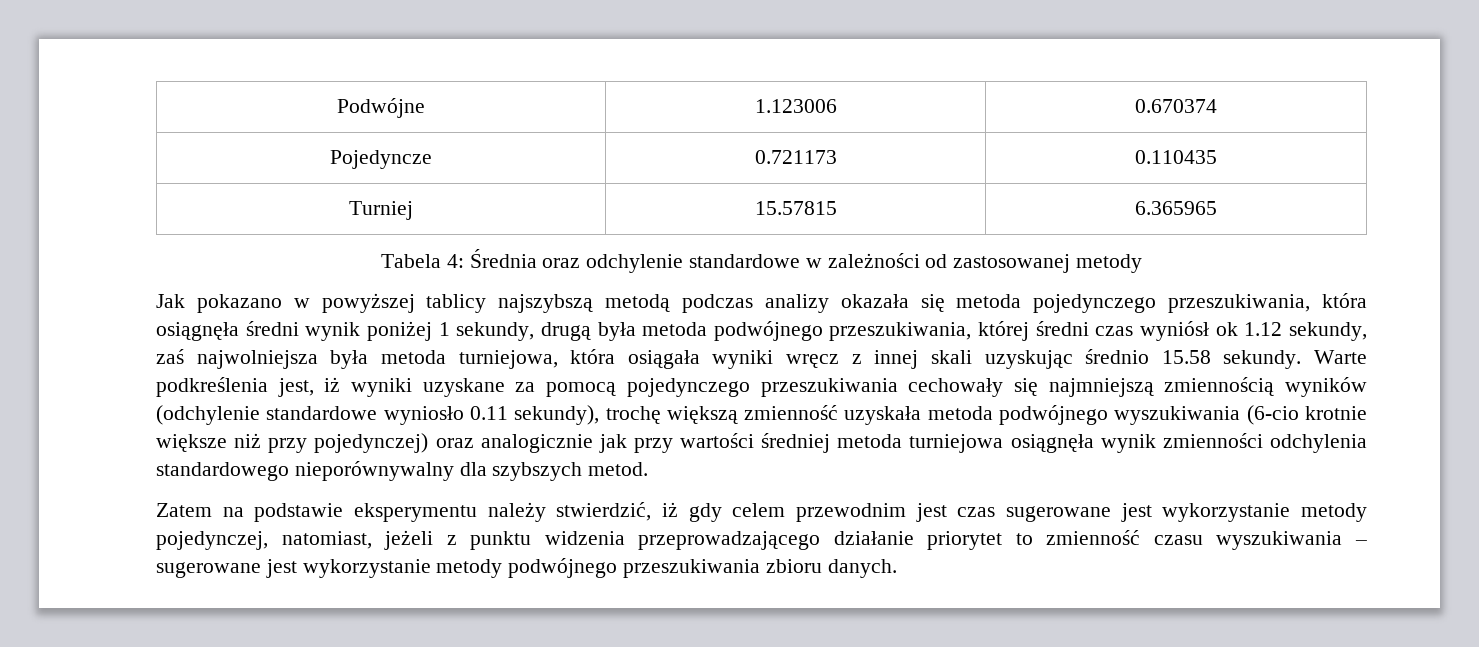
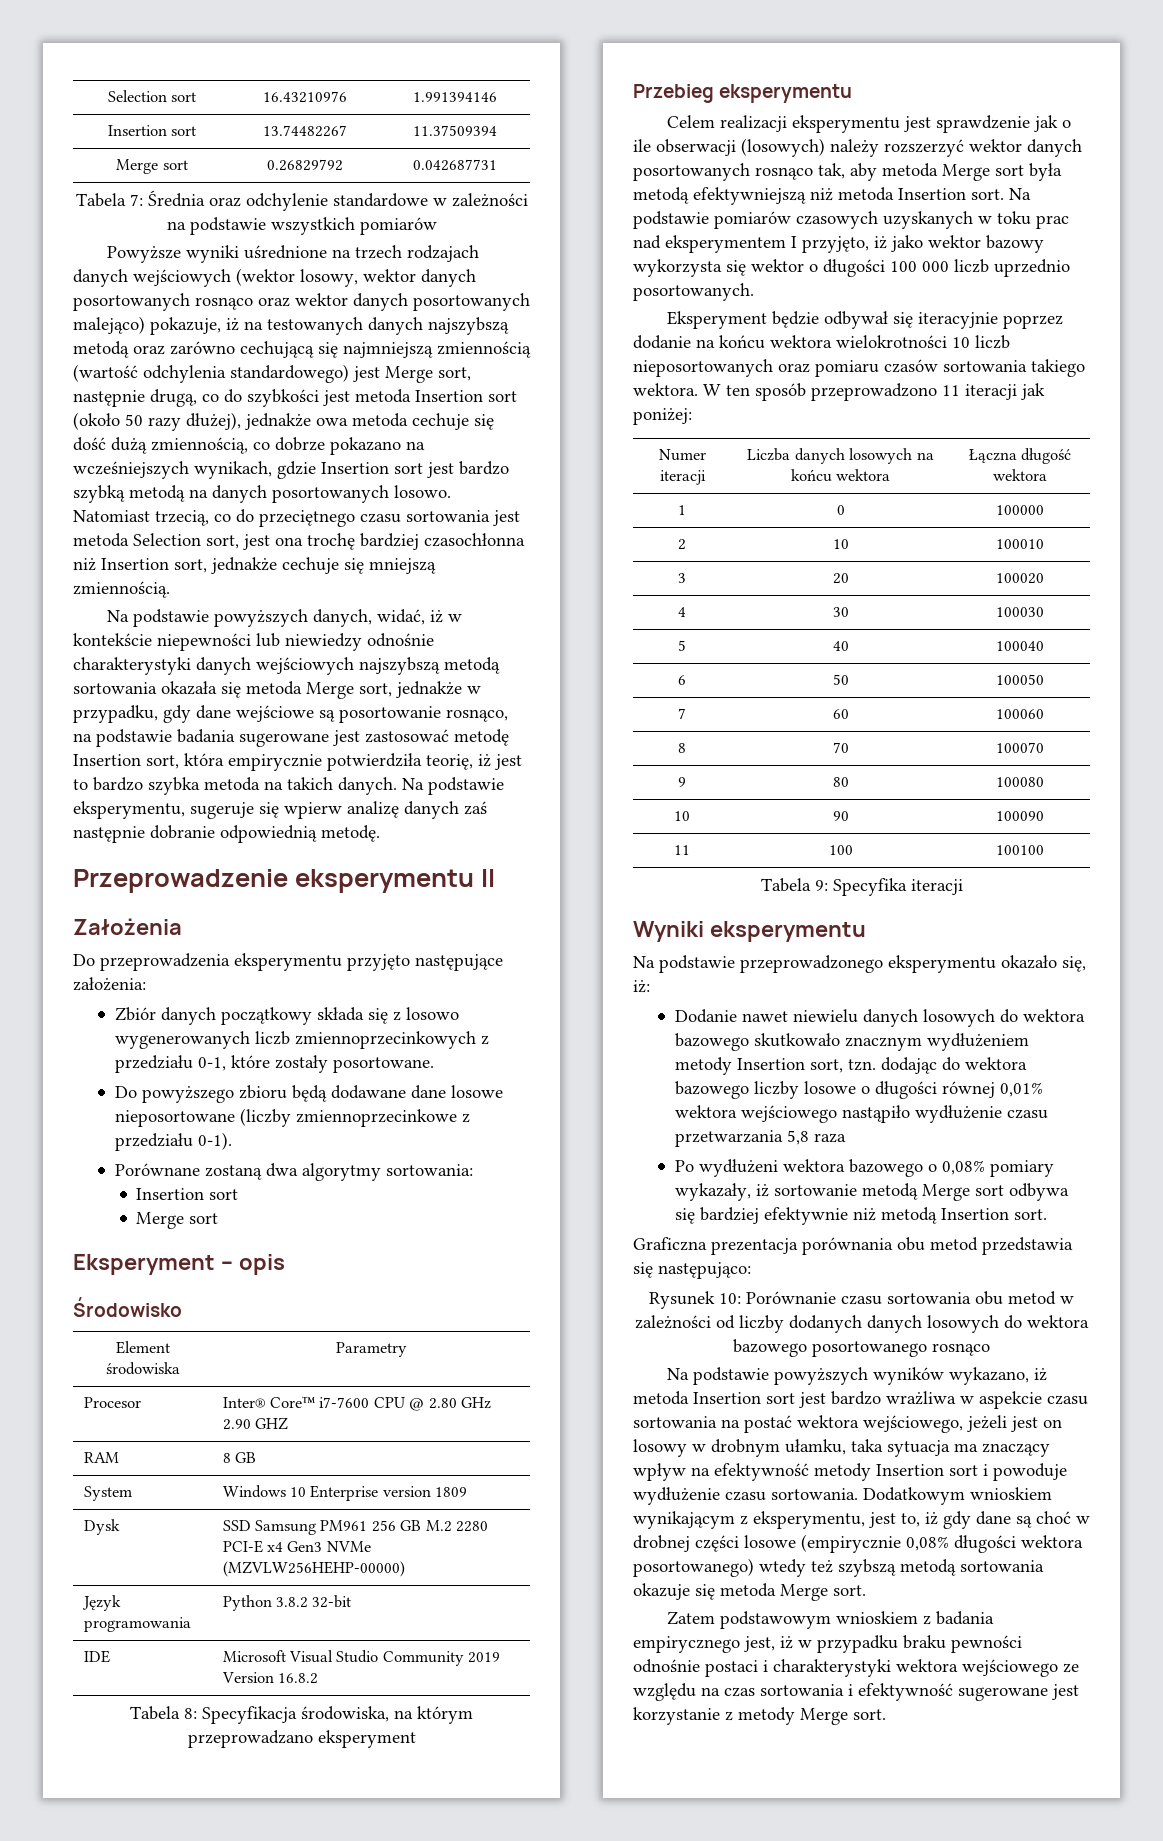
- Podwójne | 1.123006 | 0.670374
- Pojedyncze | 0.721173 | 0.110435
- Turniej | 15.57815 | 6.365965
- Tabela 4: Średnia oraz odchylenie standardowe w zależności od zastosowanej metody
- Jak pokazano w powyższej tablicy najszybszą metodą podczas analizy okazała się metoda pojedynczego przeszukiwania, która osiągnęła średni wynik poniżej 1 sekundy, drugą była metoda podwójnego przeszukiwania, której średni czas wyniósł ok 1.12 sekundy, zaś najwolniejsza była metoda turniejowa, która osiągała wyniki wręcz z innej skali uzyskując średnio 15.58 sekundy. Warte podkreślenia jest, iż wyniki uzyskane za pomocą pojedynczego przeszukiwania cechowały się najmniejszą zmiennością wyników (odchylenie standardowe wyniosło 0.11 sekundy), trochę większą zmienność uzyskała metoda podwójnego wyszukiwania (6-cio krotnie większe niż przy pojedynczej) oraz analogicznie jak przy wartości średniej metoda turniejowa osiągnęła wynik zmienności odchylenia standardowego nieporównywalny dla szybszych metod.
- Zatem na podstawie eksperymentu należy stwierdzić, iż gdy celem przewodnim jest czas sugerowane jest wykorzystanie metody pojedynczej, natomiast, jeżeli z punktu widzenia przeprowadzającego działanie priorytet to zmienność czasu wyszukiwania – sugerowane jest wykorzystanie metody podwójnego przeszukiwania zbioru danych.
+ Selection sort | 16.43210976 | 1.991394146
+ Insertion sort | 13.74482267 | 11.37509394
+ Merge sort | 0.26829792 | 0.042687731
+ Tabela 7: Średnia oraz odchylenie standardowe w zależności na podstawie wszystkich pomiarów
+ Powyższe wyniki uśrednione na trzech rodzajach danych wejściowych (wektor losowy, wektor danych posortowanych rosnąco oraz wektor danych posortowanych malejąco) pokazuje, iż na testowanych danych najszybszą metodą oraz zarówno cechującą się najmniejszą zmiennością (wartość odchylenia standardowego) jest Merge sort, następnie drugą, co do szybkości jest metoda Insertion sort (około 50 razy dłużej), jednakże owa metoda cechuje się dość dużą zmiennością, co dobrze pokazano na wcześniejszych wynikach, gdzie Insertion sort jest bardzo szybką metodą na danych posortowanych losowo. Natomiast trzecią, co do przeciętnego czasu sortowania jest metoda Selection sort, jest ona trochę bardziej czasochłonna niż Insertion sort, jednakże cechuje się mniejszą zmiennością.
+ Na podstawie powyższych danych, widać, iż w kontekście niepewności lub niewiedzy odnośnie charakterystyki danych wejściowych najszybszą metodą sortowania okazała się metoda Merge sort, jednakże w przypadku, gdy dane wejściowe są posortowanie rosnąco, na podstawie badania sugerowane jest zastosować metodę Insertion sort, która empirycznie potwierdziła teorię, iż jest to bardzo szybka metoda na takich danych. Na podstawie eksperymentu, sugeruje się wpierw analizę danych zaś następnie dobranie odpowiednią metodę.
+ Przeprowadzenie eksperymentu II
+ Założenia
+ Do przeprowadzenia eksperymentu przyjęto następujące założenia:
+ Zbiór danych początkowy składa się z losowo wygenerowanych liczb zmiennoprzecinkowych z przedziału 0-1, które zostały posortowane.
+ Do powyższego zbioru będą dodawane dane losowe nieposortowane (liczby zmiennoprzecinkowe z przedziału 0-1).
+ Porównane zostaną dwa algorytmy sortowania:
+ Insertion sort
+ Merge sort
+ Eksperyment – opis
+ Środowisko
+ Element środowiska | Parametry
+ Procesor | Inter® Core™ i7-7600 CPU @ 2.80 GHz 2.90 GHZ
+ RAM | 8 GB
+ System | Windows 10 Enterprise version 1809
+ Dysk | SSD Samsung PM961 256 GB M.2 2280 PCI-E x4 Gen3 NVMe (MZVLW256HEHP-00000)
+ Język programowania | Python 3.8.2 32-bit
+ IDE | Microsoft Visual Studio Community 2019 Version 16.8.2
+ Tabela 8: Specyfikacja środowiska, na którym przeprowadzano eksperyment
+ Przebieg eksperymentu
+ Celem realizacji eksperymentu jest sprawdzenie jak o ile obserwacji (losowych) należy rozszerzyć wektor danych posortowanych rosnąco tak, aby metoda Merge sort była metodą efektywniejszą niż metoda Insertion sort. Na podstawie pomiarów czasowych uzyskanych w toku prac nad eksperymentem I przyjęto, iż jako wektor bazowy wykorzysta się wektor o długości 100 000 liczb uprzednio posortowanych.
+ Eksperyment będzie odbywał się iteracyjnie poprzez dodanie na końcu wektora wielokrotności 10 liczb nieposortowanych oraz pomiaru czasów sortowania takiego wektora. W ten sposób przeprowadzono 11 iteracji jak poniżej:
+ Numer iteracji | Liczba danych losowych na końcu wektora | Łączna długość wektora
+ 1 | 0 | 100000
+ 2 | 10 | 100010
+ 3 | 20 | 100020
+ 4 | 30 | 100030
+ 5 | 40 | 100040
+ 6 | 50 | 100050
+ 7 | 60 | 100060
+ 8 | 70 | 100070
+ 9 | 80 | 100080
+ 10 | 90 | 100090
+ 11 | 100 | 100100
+ Tabela 9: Specyfika iteracji
+ Wyniki eksperymentu
+ Na podstawie przeprowadzonego eksperymentu okazało się, iż:
+ Dodanie nawet niewielu danych losowych do wektora bazowego skutkowało znacznym wydłużeniem metody Insertion sort, tzn. dodając do wektora bazowego liczby losowe o długości równej 0,01% wektora wejściowego nastąpiło wydłużenie czasu przetwarzania 5,8 raza
+ Po wydłużeni wektora bazowego o 0,08% pomiary wykazały, iż sortowanie metodą Merge sort odbywa się bardziej efektywnie niż metodą Insertion sort.
+ Graficzna prezentacja porównania obu metod przedstawia się następująco:
+ Rysunek 10: Porównanie czasu sortowania obu metod w zależności od liczby dodanych danych losowych do wektora bazowego posortowanego rosnąco
+ Na podstawie powyższych wyników wykazano, iż metoda Insertion sort jest bardzo wrażliwa w aspekcie czasu sortowania na postać wektora wejściowego, jeżeli jest on losowy w drobnym ułamku, taka sytuacja ma znaczący wpływ na efektywność metody Insertion sort i powoduje wydłużenie czasu sortowania. Dodatkowym wnioskiem wynikającym z eksperymentu, jest to, iż gdy dane są choć w drobnej części losowe (empirycznie 0,08% długości wektora posortowanego) wtedy też szybszą metodą sortowania okazuje się metoda Merge sort.
+ Zatem podstawowym wnioskiem z badania empirycznego jest, iż w przypadku braku pewności odnośnie postaci i charakterystyki wektora wejściowego ze względu na czas sortowania i efektywność sugerowane jest korzystanie z metody Merge sort.

